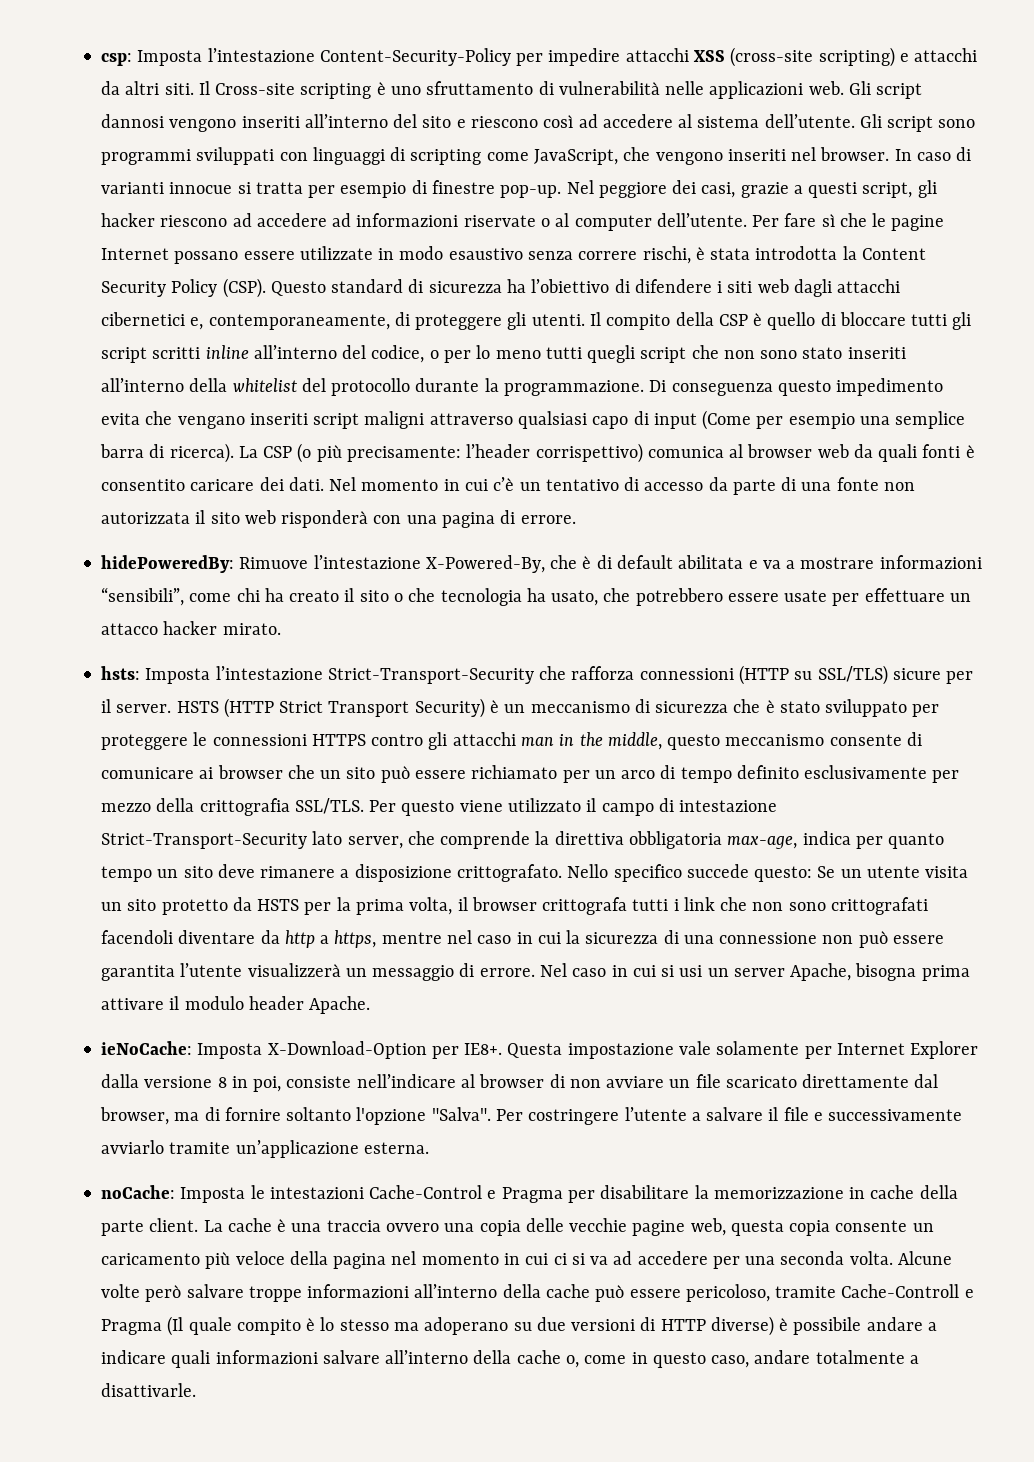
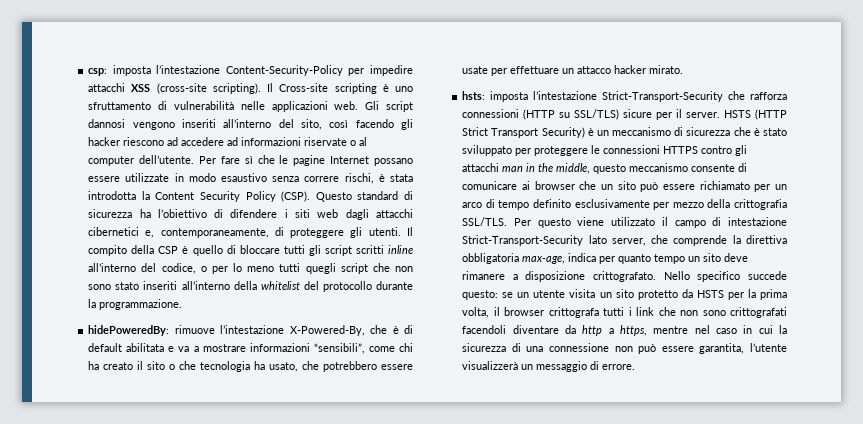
- csp: Imposta l’intestazione Content-Security-Policy per impedire attacchi XSS (cross-site scripting) e attacchi da altri siti.
+ csp: imposta l’intestazione Content-Security-Policy per impedire attacchi XSS (cross-site scripting).
- Gli script dannosi vengono inseriti all’interno del sito e riescono così ad accedere al sistema dell’utente. Gli script sono programmi sviluppati con linguaggi di scripting come JavaScript, che vengono inseriti nel browser. In caso di varianti innocue si tratta per esempio di finestre pop-up. Nel peggiore dei casi, grazie a questi script, gli hacker riescono ad accedere ad informazioni riservate o al computer dell’utente.
+ Gli script dannosi vengono inseriti all’interno del sito, così facendo gli hacker riescono ad accedere ad informazioni riservate o al computer dell’utente.
- Di conseguenza questo impedimento evita che vengano inseriti script maligni attraverso qualsiasi capo di input (Come per esempio una semplice barra di ricerca). La CSP (o più precisamente: l’header corrispettivo) comunica al browser web da quali fonti è consentito caricare dei dati. Nel momento in cui c’è un tentativo di accesso da parte di una fonte non autorizzata il sito web risponderà con una pagina di errore.
- hidePoweredBy: Rimuove l’intestazione X-Powered-By, che è di default abilitata e va a mostrare informazioni “sensibili”, come chi ha creato il sito o che tecnologia ha usato, che potrebbero essere usate per effettuare un attacco hacker mirato.
+ hidePoweredBy: rimuove l’intestazione X-Powered-By, che è di default abilitata e va a mostrare informazioni “sensibili”, come chi ha creato il sito o che tecnologia ha usato, che potrebbero essere usate per effettuare un attacco hacker mirato.
- hsts: Imposta l’intestazione Strict-Transport-Security che rafforza connessioni (HTTP su SSL/TLS) sicure per il server.
+ hsts: imposta l’intestazione Strict-Transport-Security che rafforza connessioni (HTTP su SSL/TLS) sicure per il server.
- Nello specifico succede questo: Se un utente visita un sito protetto da HSTS per la prima volta, il browser crittografa tutti i link che non sono crittografati facendoli diventare da http a https, mentre nel caso in cui la sicurezza di una connessione non può essere garantita l’utente visualizzerà un messaggio di errore. Nel caso in cui si usi un server Apache, bisogna prima attivare il modulo header Apache.
- ieNoCache: Imposta X-Download-Option per IE8+. Questa impostazione vale solamente per Internet Explorer dalla versione 8 in poi, consiste nell’indicare al browser di non avviare un file scaricato direttamente dal browser, ma di fornire soltanto l'opzione "Salva". Per costringere l’utente a salvare il file e successivamente avviarlo tramite un’applicazione esterna.
- noCache: Imposta le intestazioni Cache-Control e Pragma per disabilitare la memorizzazione in cache della parte client. La cache è una traccia ovvero una copia delle vecchie pagine web, questa copia consente un caricamento più veloce della pagina nel momento in cui ci si va ad accedere per una seconda volta. Alcune volte però salvare troppe informazioni all’interno della cache può essere pericoloso, tramite Cache-Controll e Pragma (Il quale compito è lo stesso ma adoperano su due versioni di HTTP diverse) è possibile andare a indicare quali informazioni salvare all’interno della cache o, come in questo caso, andare totalmente a disattivarle.
+ Nello specifico succede questo: se un utente visita un sito protetto da HSTS per la prima volta, il browser crittografa tutti i link che non sono crittografati facendoli diventare da http a https, mentre nel caso in cui la sicurezza di una connessione non può essere garantita, l’utente visualizzerà un messaggio di errore.

